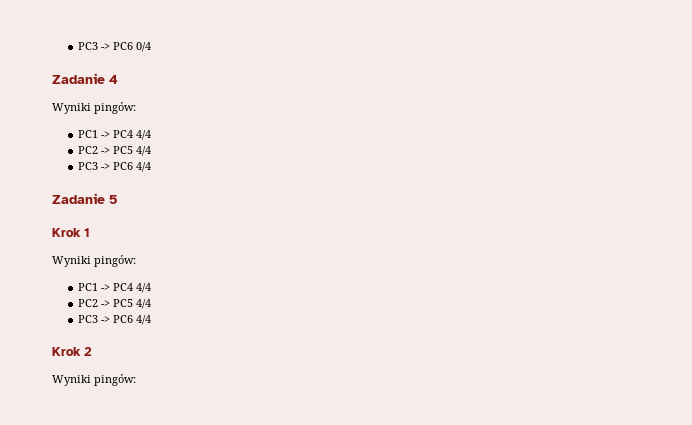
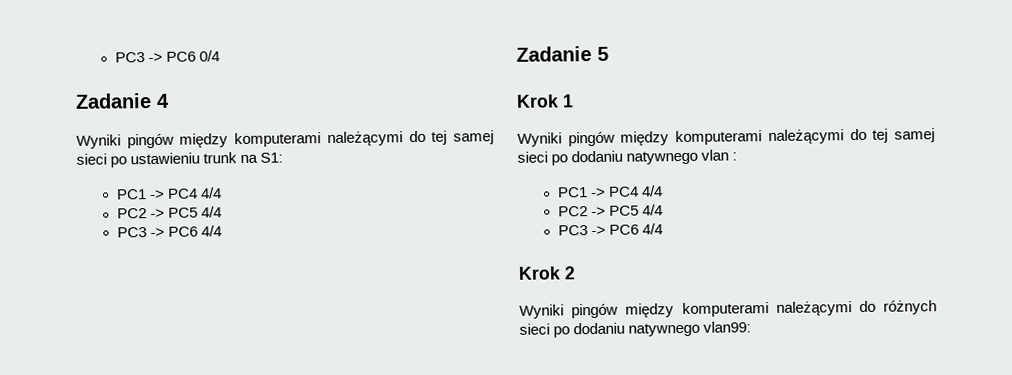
  Zadanie 4
- Wyniki pingów:
+ Wyniki pingów między komputerami należącymi do tej samej sieci po ustawieniu trunk na S1:
  Krok 1
- Wyniki pingów:
+ Wyniki pingów między komputerami należącymi do tej samej sieci po dodaniu natywnego vlan :
  Krok 2
- Wyniki pingów:
+ Wyniki pingów między komputerami należącymi do różnych sieci po dodaniu natywnego vlan99:

